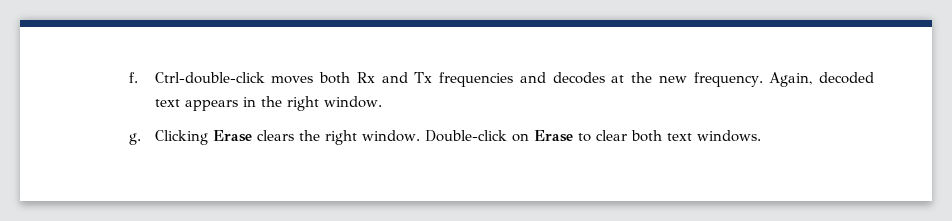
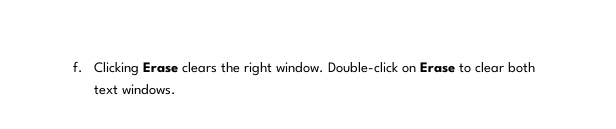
- Ctrl-double-click moves both Rx and Tx frequencies and decodes at the new frequency. Again, decoded text appears in the right window.
- g.

